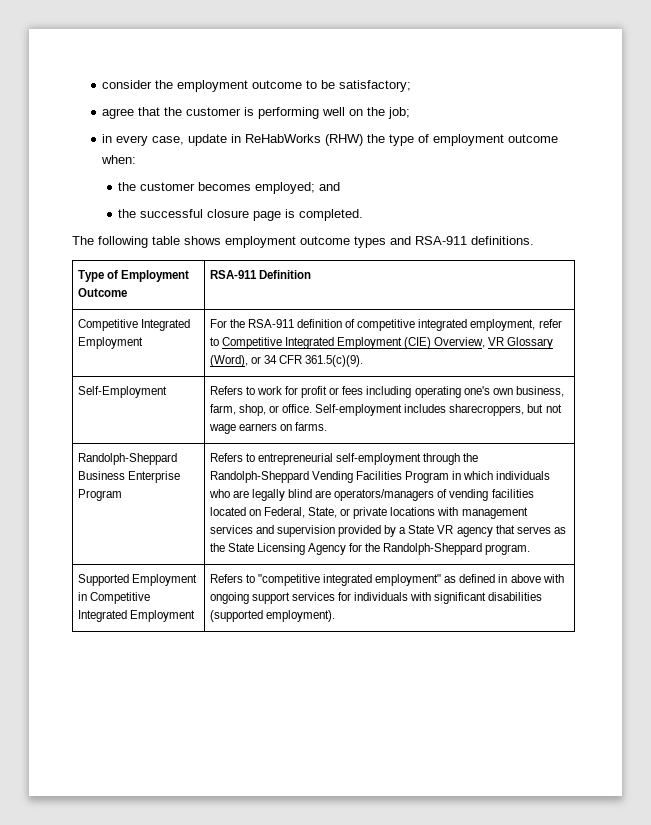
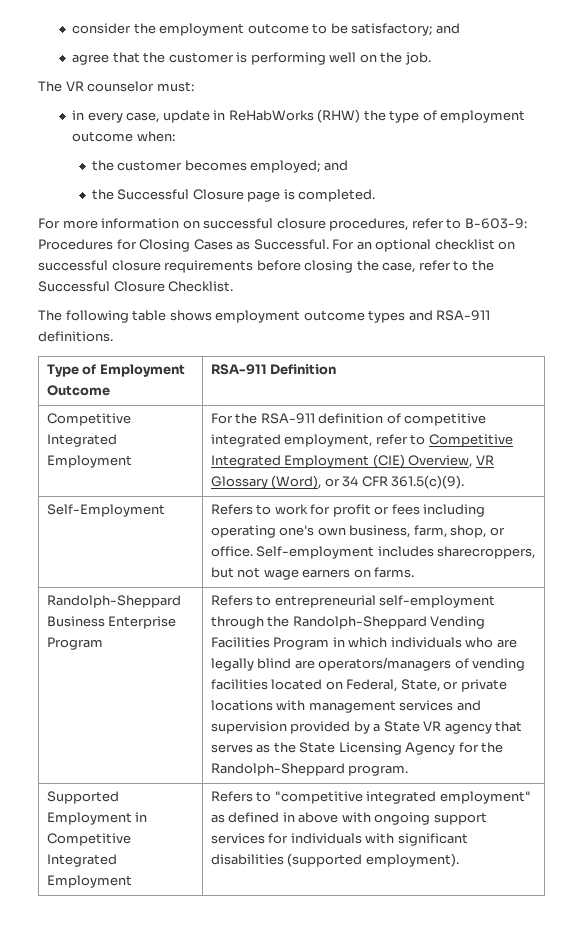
- consider the employment outcome to be satisfactory;
+ consider the employment outcome to be satisfactory; and
- agree that the customer is performing well on the job;
+ agree that the customer is performing well on the job.
+ The VR counselor must:
- the successful closure page is completed.
+ the Successful Closure page is completed.
+ For more information on successful closure procedures, refer to B-603-9: Procedures for Closing Cases as Successful. For an optional checklist on successful closure requirements before closing the case, refer to the Successful Closure Checklist.

